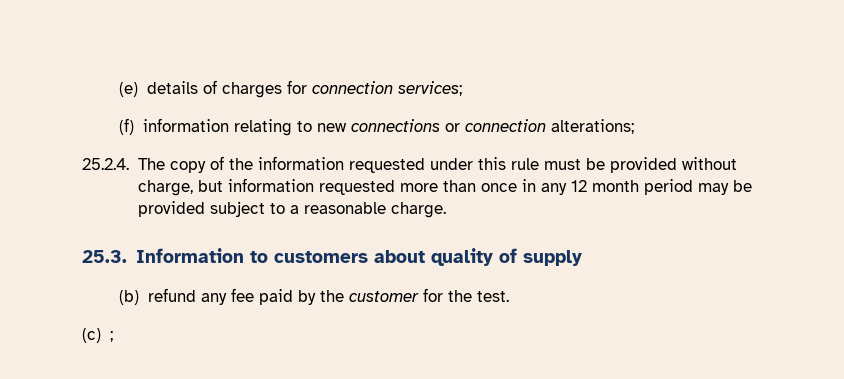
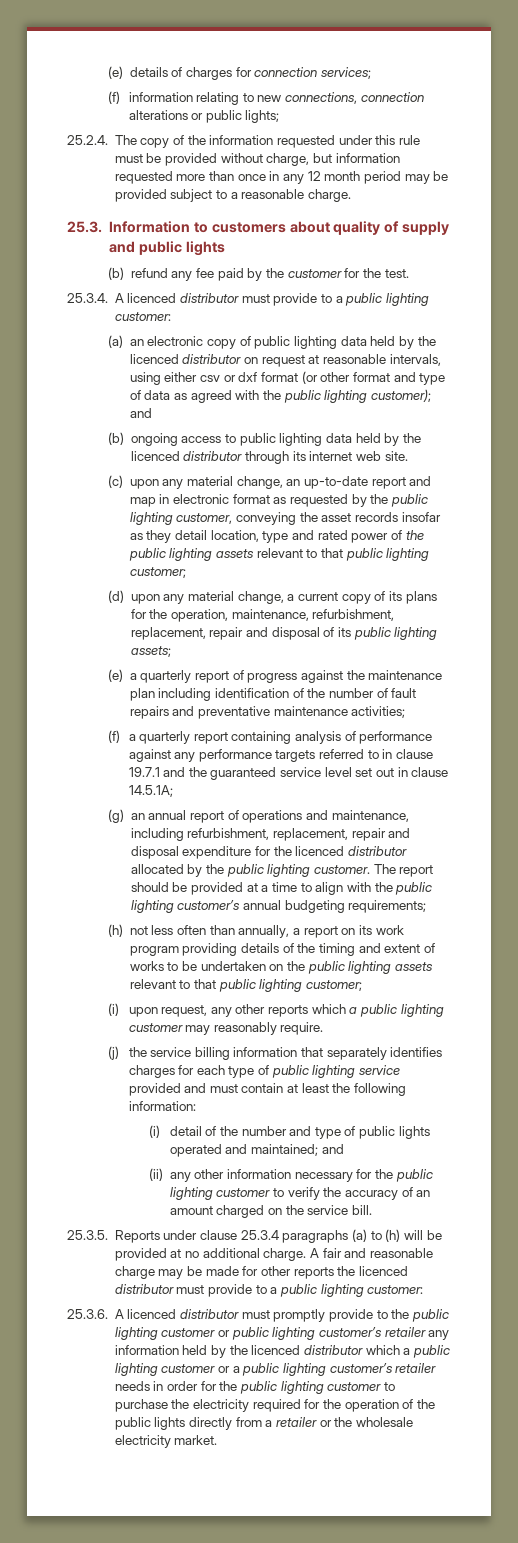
- (f) information relating to new connections or connection alterations;
+ (f) information relating to new connections, connection alterations or public lights;
- 25.3. Information to customers about quality of supply
+ 25.3. Information to customers about quality of supply and public lights
- (c) ;
+ 25.3.4. A licenced distributor must provide to a public lighting customer:
+ (a) an electronic copy of public lighting data held by the licenced distributor on request at reasonable intervals, using either csv or dxf format (or other format and type of data as agreed with the public lighting customer); and
+ (b) ongoing access to public lighting data held by the licenced distributor through its internet web site.
+ (c) upon any material change, an up-to-date report and map in electronic format as requested by the public lighting customer, conveying the asset records insofar as they detail location, type and rated power of the public lighting assets relevant to that public lighting customer;
+ (d) upon any material change, a current copy of its plans for the operation, maintenance, refurbishment, replacement, repair and disposal of its public lighting assets;
+ (e) a quarterly report of progress against the maintenance plan including identification of the number of fault repairs and preventative maintenance activities;
+ (f) a quarterly report containing analysis of performance against any performance targets referred to in clause 19.7.1 and the guaranteed service level set out in clause 14.5.1A;
+ (g) an annual report of operations and maintenance, including refurbishment, replacement, repair and disposal expenditure for the licenced distributor allocated by the public lighting customer. The report should be provided at a time to align with the public lighting customer’s annual budgeting requirements;
+ (h) not less often than annually, a report on its work program providing details of the timing and extent of works to be undertaken on the public lighting assets relevant to that public lighting customer;
+ (i) upon request, any other reports which a public lighting customer may reasonably require.
+ (j) the service billing information that separately identifies charges for each type of public lighting service provided and must contain at least the following information:
+ (i) detail of the number and type of public lights operated and maintained; and
+ (ii) any other information necessary for the public lighting customer to verify the accuracy of an amount charged on the service bill.
+ 25.3.5. Reports under clause 25.3.4 paragraphs (a) to (h) will be provided at no additional charge. A fair and reasonable charge may be made for other reports the licenced distributor must provide to a public lighting customer:
+ 25.3.6. A licenced distributor must promptly provide to the public lighting customer or public lighting customer’s retailer any information held by the licenced distributor which a public lighting customer or a public lighting customer’s retailer needs in order for the public lighting customer to purchase the electricity required for the operation of the public lights directly from a retailer or the wholesale electricity market.

